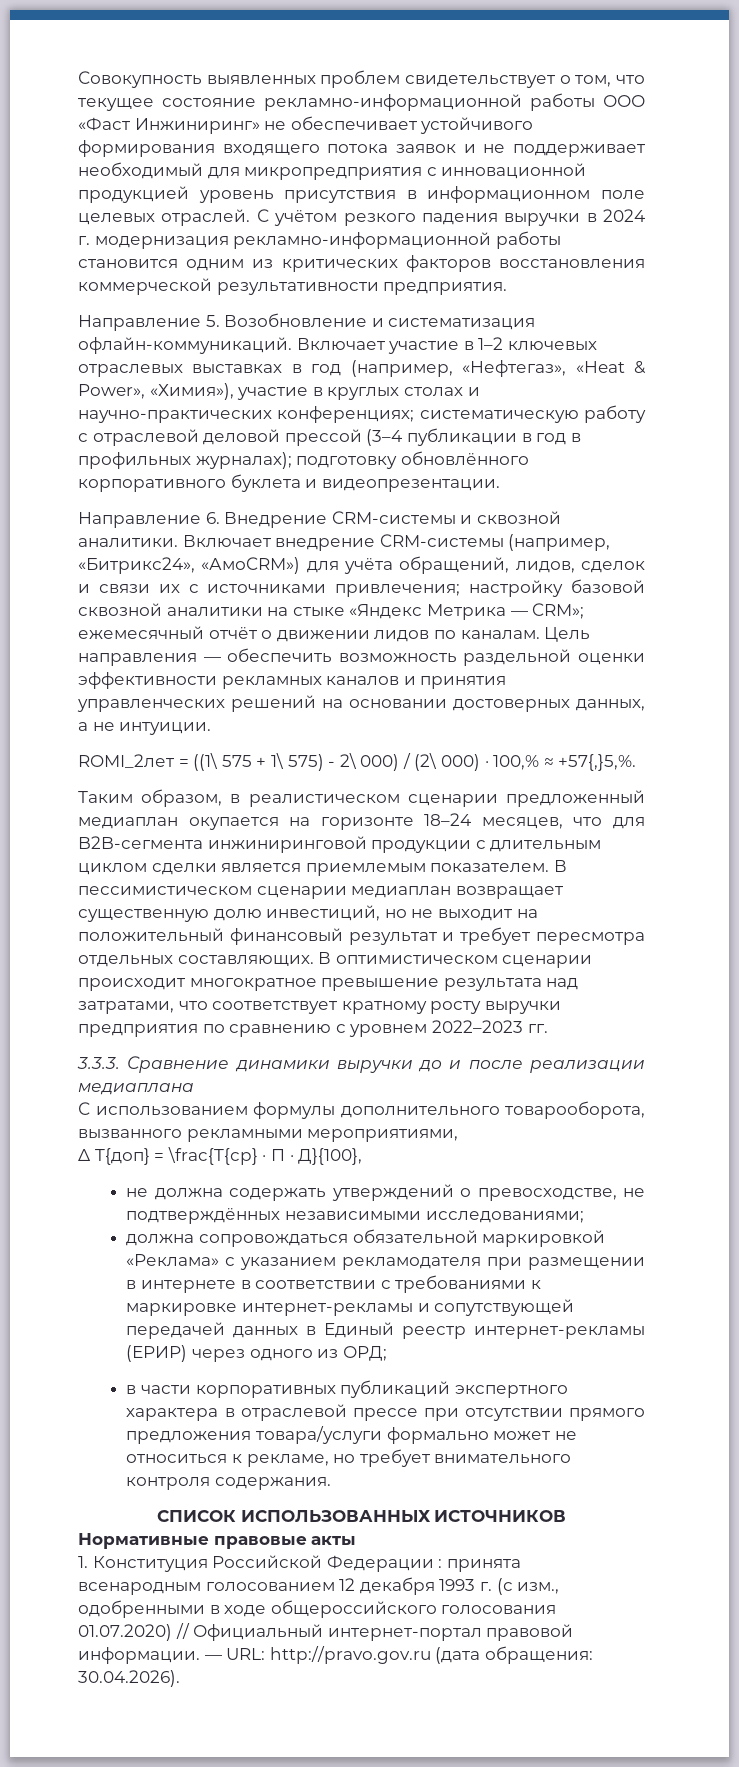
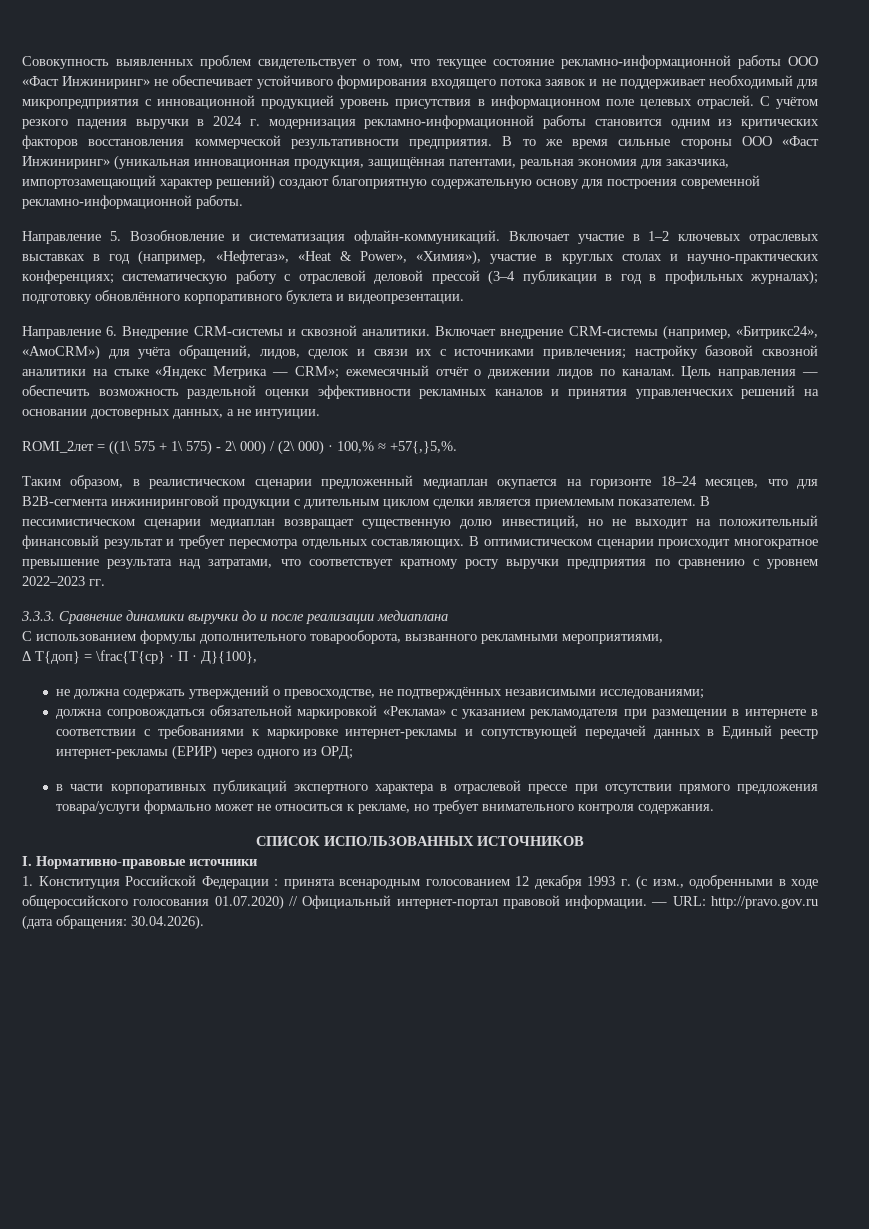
+ В то же время сильные стороны ООО «Фаст Инжиниринг» (уникальная инновационная продукция, защищённая патентами, реальная экономия для заказчика, импортозамещающий характер решений) создают благоприятную содержательную основу для построения современной рекламно-информационной работы.
- Нормативные правовые акты
+ I. Нормативно-правовые источники

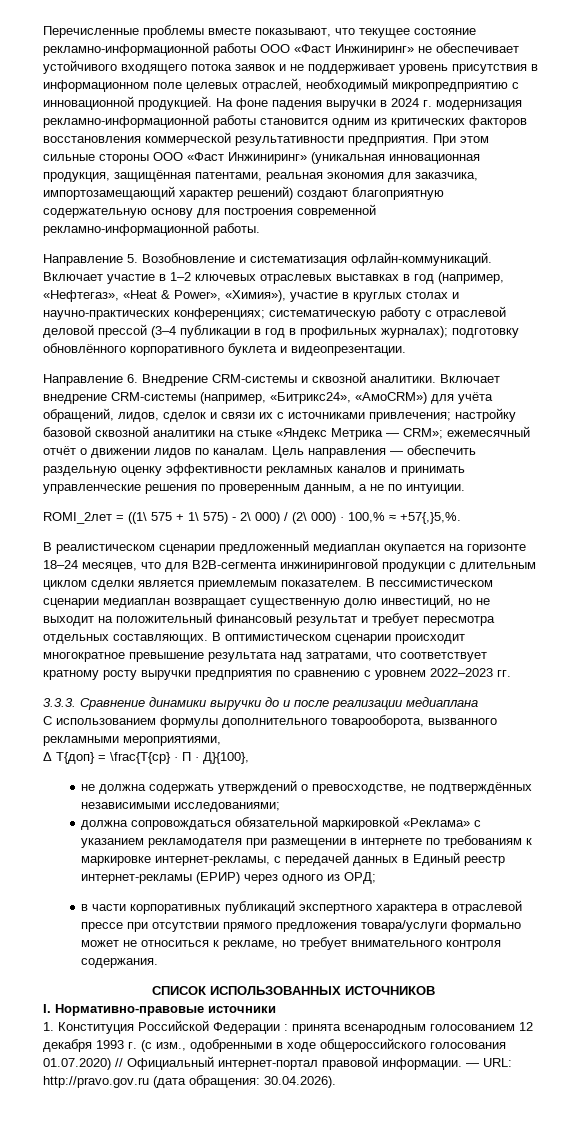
- Совокупность выявленных проблем свидетельствует о том, что текущее состояние рекламно-информационной работы ООО «Фаст Инжиниринг» не обеспечивает устойчивого формирования входящего потока заявок и не поддерживает необходимый для микропредприятия с инновационной продукцией уровень присутствия в информационном поле целевых отраслей. С учётом резкого падения выручки в 2024 г. модернизация рекламно-информационной работы становится одним из критических факторов восстановления коммерческой результативности предприятия.
+ Перечисленные проблемы вместе показывают, что текущее состояние рекламно-информационной работы ООО «Фаст Инжиниринг» не обеспечивает устойчивого входящего потока заявок и не поддерживает уровень присутствия в информационном поле целевых отраслей, необходимый микропредприятию с инновационной продукцией. На фоне падения выручки в 2024 г. модернизация рекламно-информационной работы становится одним из критических факторов восстановления коммерческой результативности предприятия.
- В то же время сильные стороны ООО «Фаст Инжиниринг» (уникальная инновационная продукция, защищённая патентами, реальная экономия для заказчика, импортозамещающий характер решений) создают благоприятную содержательную основу для построения современной рекламно-информационной работы.
+ При этом сильные стороны ООО «Фаст Инжиниринг» (уникальная инновационная продукция, защищённая патентами, реальная экономия для заказчика, импортозамещающий характер решений) создают благоприятную содержательную основу для построения современной рекламно-информационной работы.
- Цель направления — обеспечить возможность раздельной оценки эффективности рекламных каналов и принятия управленческих решений на основании достоверных данных, а не интуиции.
+ Цель направления — обеспечить раздельную оценку эффективности рекламных каналов и принимать управленческие решения по проверенным данным, а не по интуиции.
- Таким образом, в реалистическом сценарии предложенный медиаплан окупается на горизонте 18–24 месяцев, что для B2B-сегмента инжиниринговой продукции с длительным циклом сделки является приемлемым показателем.
+ В реалистическом сценарии предложенный медиаплан окупается на горизонте 18–24 месяцев, что для B2B-сегмента инжиниринговой продукции с длительным циклом сделки является приемлемым показателем.
- должна сопровождаться обязательной маркировкой «Реклама» с указанием рекламодателя при размещении в интернете в соответствии с требованиями к маркировке интернет-рекламы и сопутствующей передачей данных в Единый реестр интернет-рекламы (ЕРИР) через одного из ОРД;
+ должна сопровождаться обязательной маркировкой «Реклама» с указанием рекламодателя при размещении в интернете по требованиям к маркировке интернет-рекламы, с передачей данных в Единый реестр интернет-рекламы (ЕРИР) через одного из ОРД;

